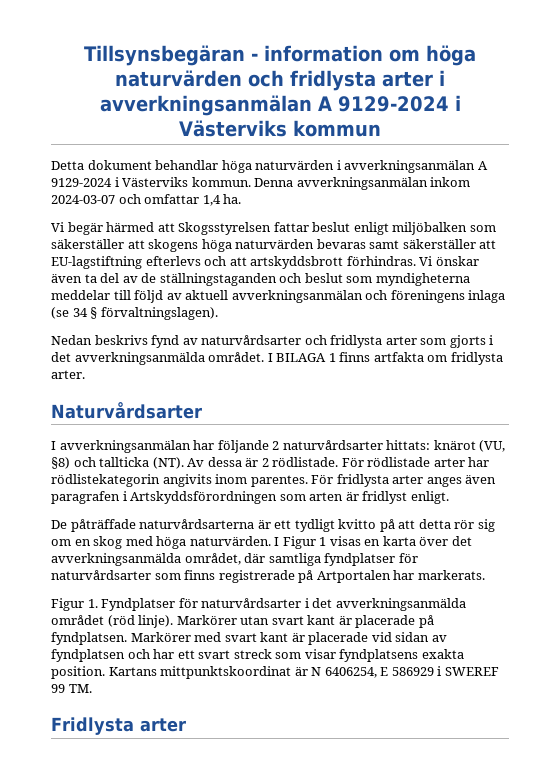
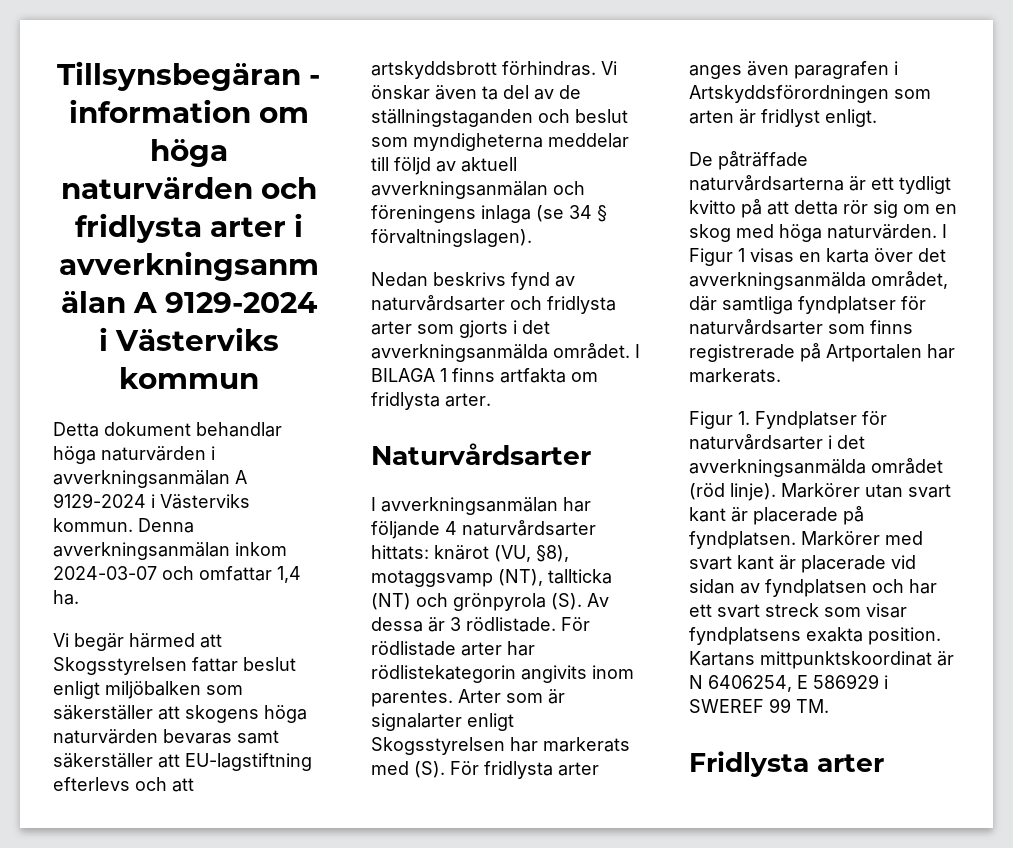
- I avverkningsanmälan har följande 2 naturvårdsarter hittats: knärot (VU, §8) och tallticka (NT). Av dessa är 2 rödlistade.
+ I avverkningsanmälan har följande 4 naturvårdsarter hittats: knärot (VU, §8), motaggsvamp (NT), tallticka (NT) och grönpyrola (S). Av dessa är 3 rödlistade.
- För fridlysta arter anges även paragrafen i Artskyddsförordningen som arten är fridlyst enligt.
+ Arter som är signalarter enligt Skogsstyrelsen har markerats med (S). För fridlysta arter anges även paragrafen i Artskyddsförordningen som arten är fridlyst enligt.

